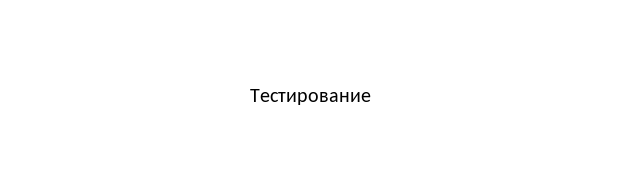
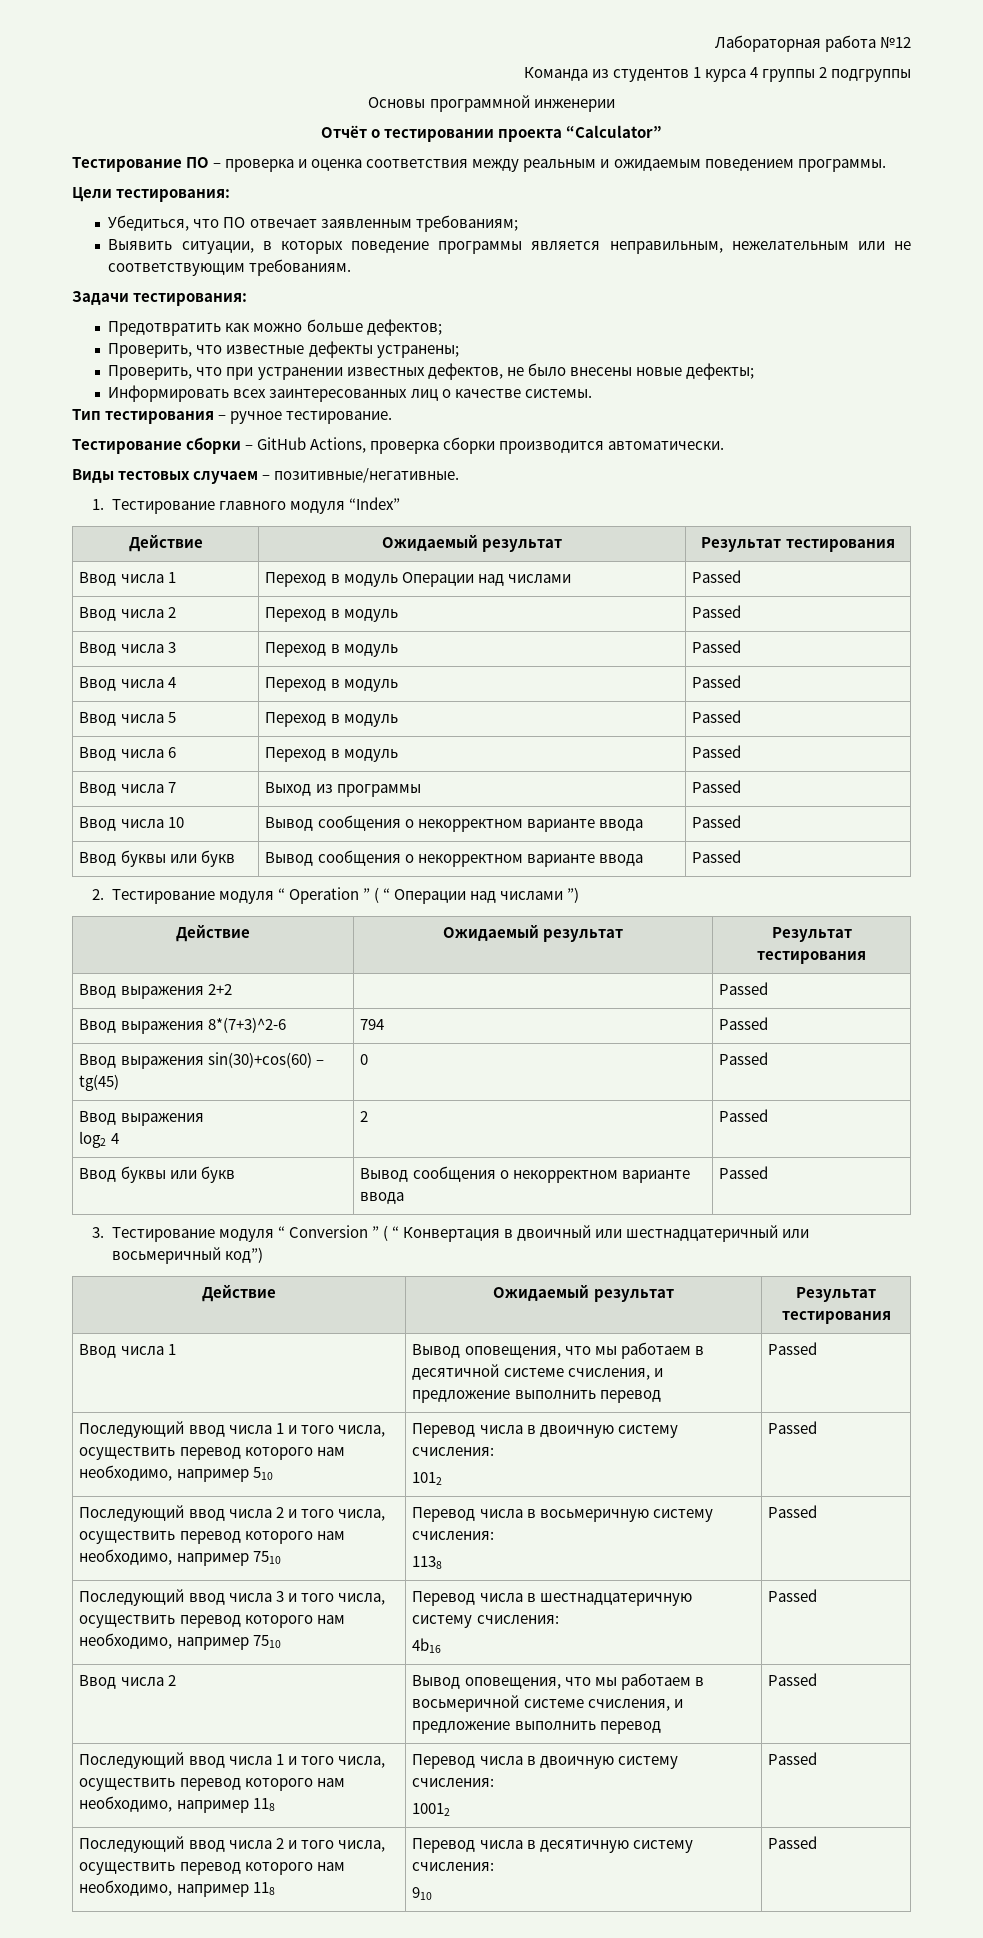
- Тестирование
+ Лабораторная работа №12
+ Команда из студентов 1 курса 4 группы 2 подгруппы
+ Основы программной инженерии
+ Отчёт о тестировании проекта “Calculator”
+ Тестирование ПО – проверка и оценка соответствия между реальным и ожидаемым поведением программы.
+ Цели тестирования:
+ Убедиться, что ПО отвечает заявленным требованиям;
+ Выявить ситуации, в которых поведение программы является неправильным, нежелательным или не соответствующим требованиям.
+ Задачи тестирования:
+ Предотвратить как можно больше дефектов;
+ Проверить, что известные дефекты устранены;
+ Проверить, что при устранении известных дефектов, не было внесены новые дефекты;
+ Информировать всех заинтересованных лиц о качестве системы.
+ Тип тестирования – ручное тестирование.
+ Тестирование сборки – GitHub Actions, проверка сборки производится автоматически.
+ Виды тестовых случаем – позитивные/негативные.
+ 1. Тестирование главного модуля “Index”
+ Действие | Ожидаемый результат | Результат тестирования
+ Ввод числа 1 | Переход в модуль Операции над числами | Passed
+ Ввод числа 2 | Переход в модуль | Passed
+ Ввод числа 3 | Переход в модуль | Passed
+ Ввод числа 4 | Переход в модуль | Passed
+ Ввод числа 5 | Переход в модуль | Passed
+ Ввод числа 6 | Переход в модуль | Passed
+ Ввод числа 7 | Выход из программы | Passed
+ Ввод числа 10 | Вывод сообщения о некорректном варианте ввода | Passed
+ Ввод буквы или букв | Вывод сообщения о некорректном варианте ввода | Passed
+ 2. Тестирование модуля “ Operation ” ( “ Операции над числами ”)
+ Действие | Ожидаемый результат | Результат тестирования
+ Ввод выражения 2+2 | | Passed
+ Ввод выражения 8*(7+3)^2-6 | 794 | Passed
+ Ввод выражения sin(30)+cos(60) – tg(45) | 0 | Passed
+ Ввод выражения
+ log2 4 | 2 | Passed
+ Ввод буквы или букв | Вывод сообщения о некорректном варианте ввода | Passed
+ 3. Тестирование модуля “ Conversion ” ( “ Конвертация в двоичный или шестнадцатеричный или восьмеричный код”)
+ Действие | Ожидаемый результат | Результат тестирования
+ Ввод числа 1 | Вывод оповещения, что мы работаем в десятичной системе счисления, и предложение выполнить перевод | Passed
+ Последующий ввод числа 1 и того числа, осуществить перевод которого нам необходимо, например 510 | Перевод числа в двоичную систему счисления:
+ 1012 | Passed
+ Последующий ввод числа 2 и того числа, осуществить перевод которого нам необходимо, например 7510 | Перевод числа в восьмеричную систему счисления:
+ 1138 | Passed
+ Последующий ввод числа 3 и того числа, осуществить перевод которого нам необходимо, например 7510 | Перевод числа в шестнадцатеричную систему счисления:
+ 4b16 | Passed
+ Ввод числа 2 | Вывод оповещения, что мы работаем в восьмеричной системе счисления, и предложение выполнить перевод | Passed
+ Последующий ввод числа 1 и того числа, осуществить перевод которого нам необходимо, например 118 | Перевод числа в двоичную систему счисления:
+ 10012 | Passed
+ Последующий ввод числа 2 и того числа, осуществить перевод которого нам необходимо, например 118 | Перевод числа в десятичную систему счисления:
+ 910 | Passed

